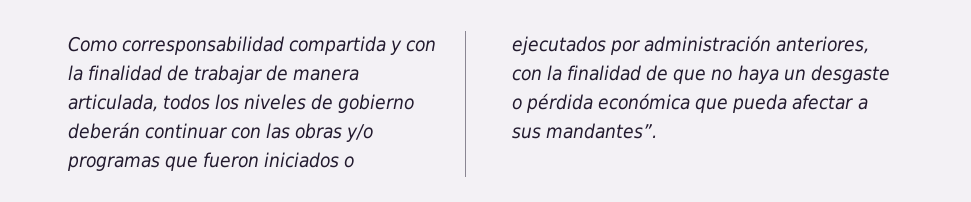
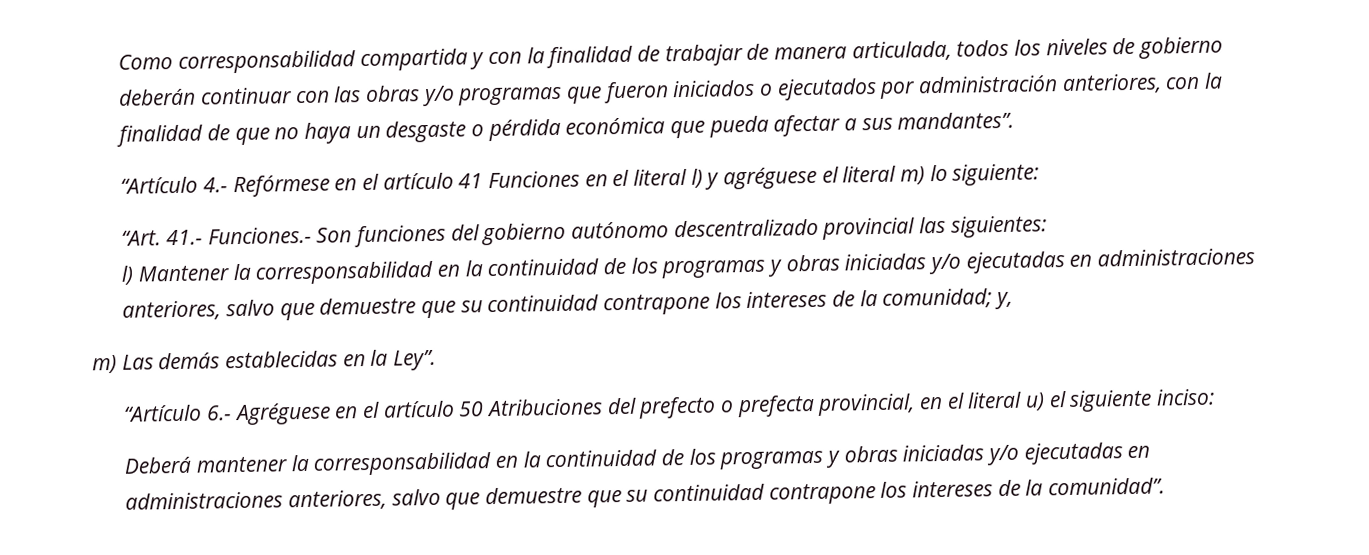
+ “Artículo 4.- Refórmese en el artículo 41 Funciones en el literal l) y agréguese el literal m) lo siguiente:
+ “Art. 41.- Funciones.- Son funciones del gobierno autónomo descentralizado provincial las siguientes:
+ l) Mantener la corresponsabilidad en la continuidad de los programas y obras iniciadas y/o ejecutadas en administraciones anteriores, salvo que demuestre que su continuidad contrapone los intereses de la comunidad; y,
+ m) Las demás establecidas en la Ley”.
+ “Artículo 6.- Agréguese en el artículo 50 Atribuciones del prefecto o prefecta provincial, en el literal u) el siguiente inciso:
+ Deberá mantener la corresponsabilidad en la continuidad de los programas y obras iniciadas y/o ejecutadas en administraciones anteriores, salvo que demuestre que su continuidad contrapone los intereses de la comunidad”.

